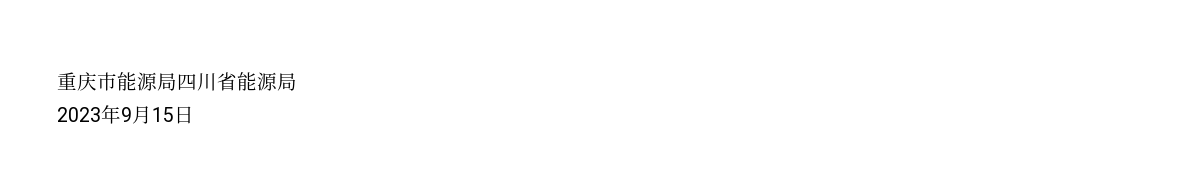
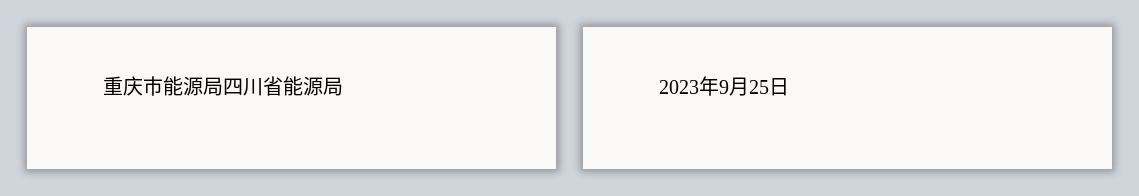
- 2023年9月15日
+ 2023年9月25日

